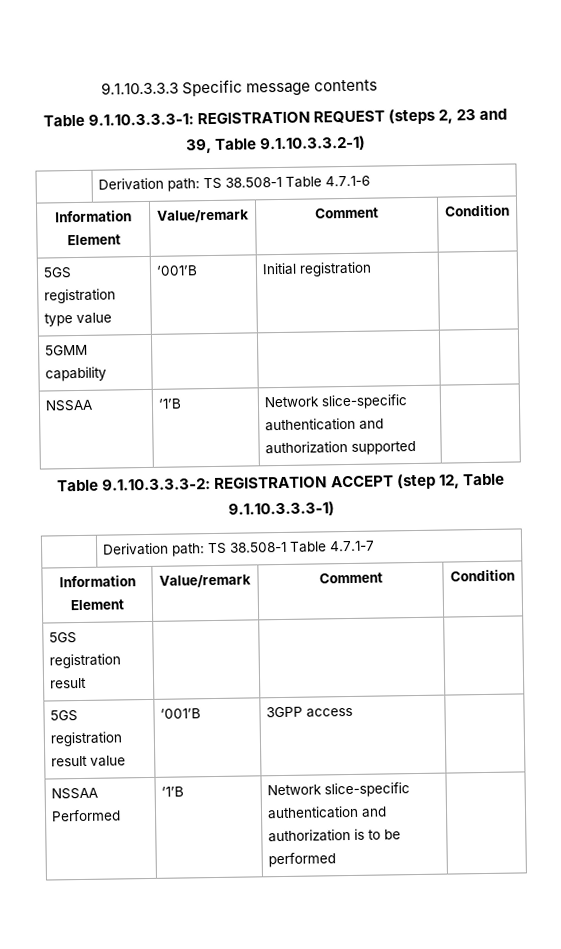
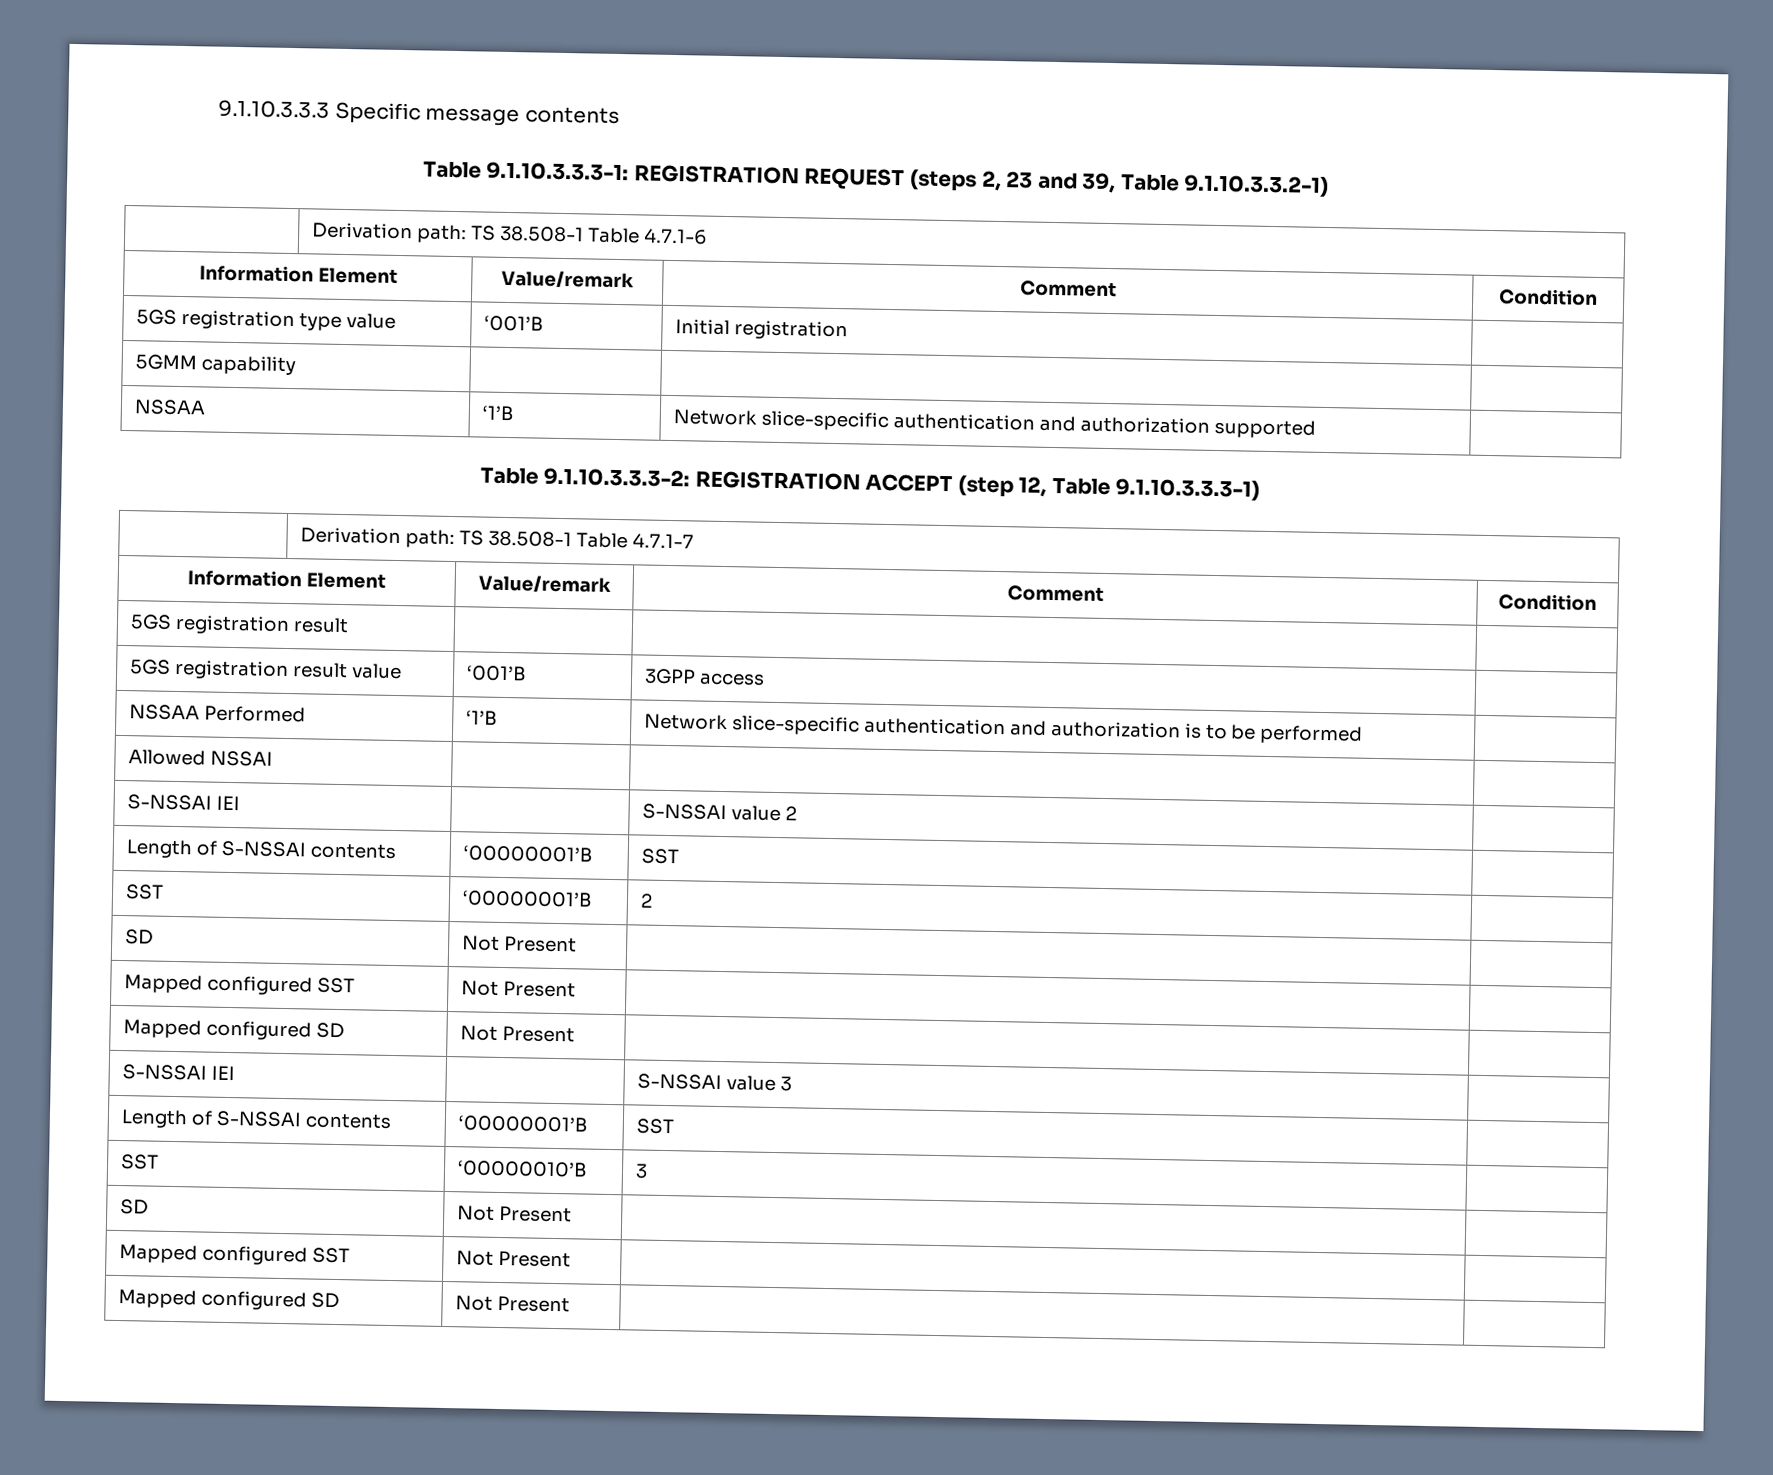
+ Allowed NSSAI | | |
+ S-NSSAI IEI | | S-NSSAI value 2 |
+ Length of S-NSSAI contents | ‘00000001’B | SST |
+ SST | ‘00000001’B | 2 |
+ SD | Not Present | |
+ Mapped configured SST | Not Present | |
+ Mapped configured SD | Not Present | |
+ S-NSSAI IEI | | S-NSSAI value 3 |
+ Length of S-NSSAI contents | ‘00000001’B | SST |
+ SST | ‘00000010’B | 3 |
+ SD | Not Present | |
+ Mapped configured SST | Not Present | |
+ Mapped configured SD | Not Present | |

